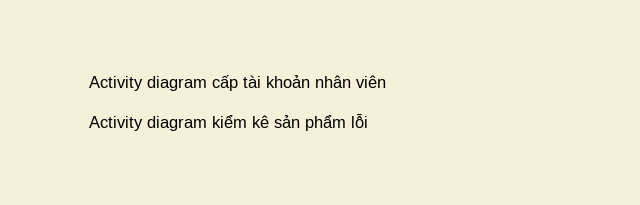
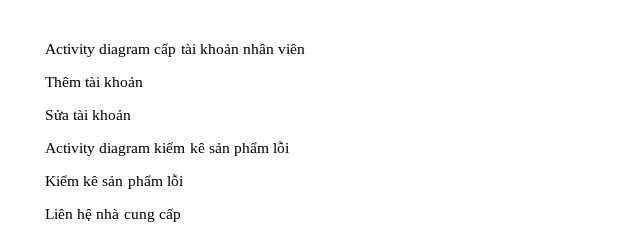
+ Thêm tài khoản
+ Sửa tài khoản
+ Kiểm kê sản phẩm lỗi
+ Liên hệ nhà cung cấp

